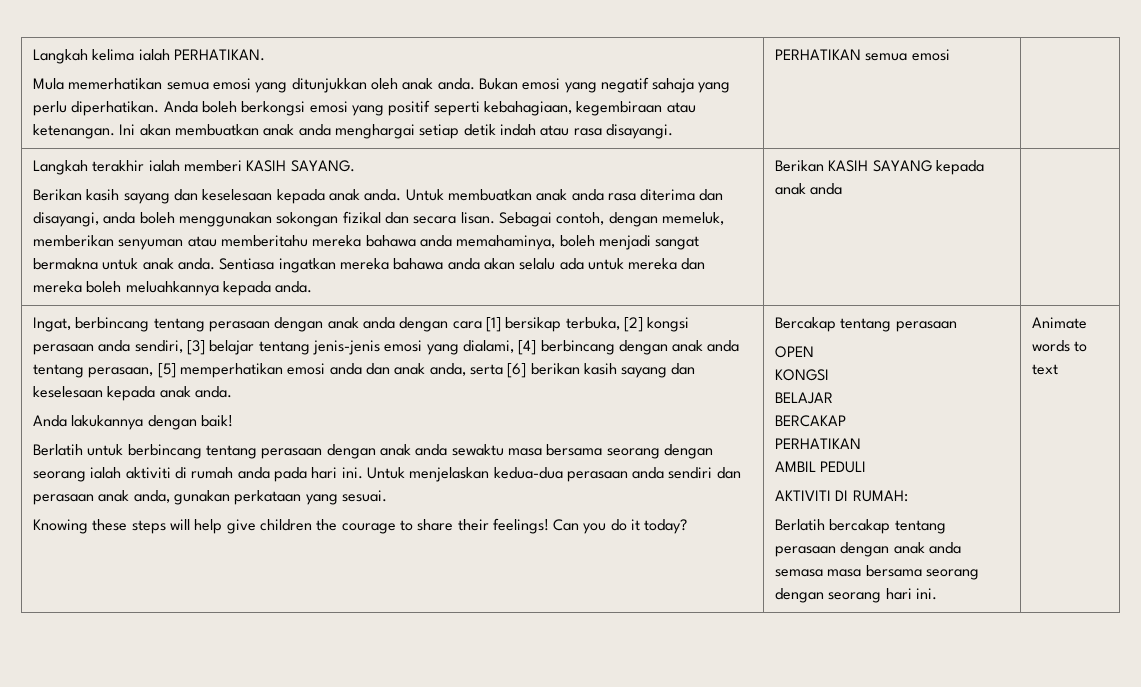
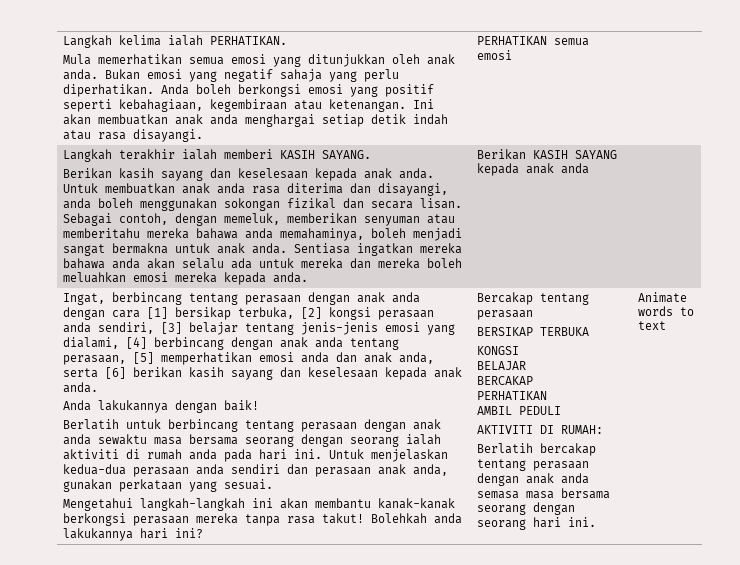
- Sentiasa ingatkan mereka bahawa anda akan selalu ada untuk mereka dan mereka boleh meluahkannya kepada anda.
+ Sentiasa ingatkan mereka bahawa anda akan selalu ada untuk mereka dan mereka boleh meluahkan emosi mereka kepada anda.
- Knowing these steps will help give children the courage to share their feelings! Can you do it today?
+ Mengetahui langkah-langkah ini akan membantu kanak-kanak berkongsi perasaan mereka tanpa rasa takut! Bolehkah anda lakukannya hari ini?
- OPEN
+ BERSIKAP TERBUKA

